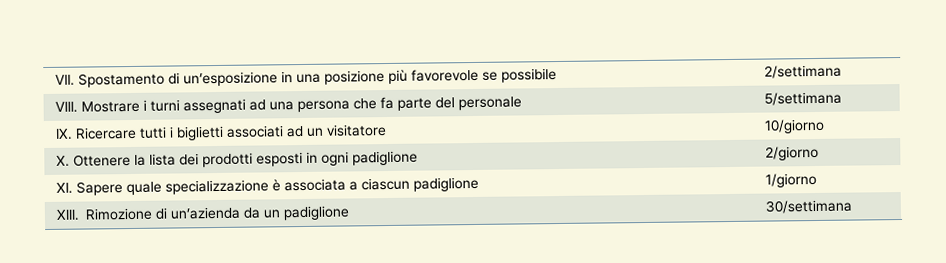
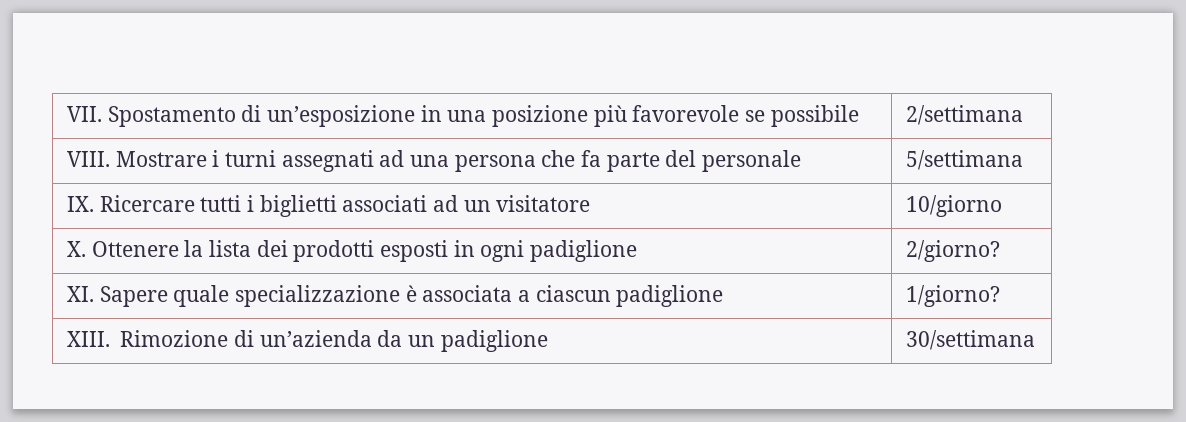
- X. Ottenere la lista dei prodotti esposti in ogni padiglione | 2/giorno
+ X. Ottenere la lista dei prodotti esposti in ogni padiglione | 2/giorno?
- XI. Sapere quale specializzazione è associata a ciascun padiglione | 1/giorno
+ XI. Sapere quale specializzazione è associata a ciascun padiglione | 1/giorno?

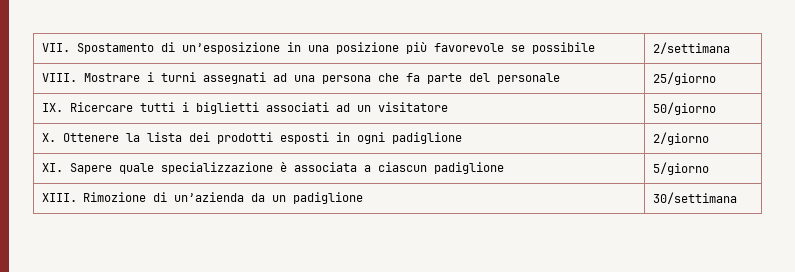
- VIII. Mostrare i turni assegnati ad una persona che fa parte del personale | 5/settimana
+ VIII. Mostrare i turni assegnati ad una persona che fa parte del personale | 25/giorno
- IX. Ricercare tutti i biglietti associati ad un visitatore | 10/giorno
+ IX. Ricercare tutti i biglietti associati ad un visitatore | 50/giorno
- X. Ottenere la lista dei prodotti esposti in ogni padiglione | 2/giorno?
+ X. Ottenere la lista dei prodotti esposti in ogni padiglione | 2/giorno
- XI. Sapere quale specializzazione è associata a ciascun padiglione | 1/giorno?
+ XI. Sapere quale specializzazione è associata a ciascun padiglione | 5/giorno

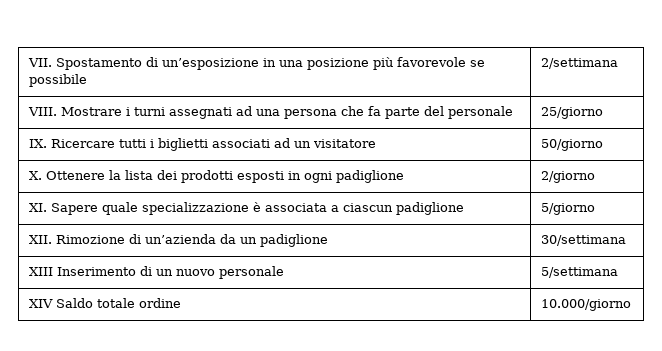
- XIII. Rimozione di un’azienda da un padiglione | 30/settimana
+ XII. Rimozione di un’azienda da un padiglione | 30/settimana
+ XIII Inserimento di un nuovo personale | 5/settimana
+ XIV Saldo totale ordine | 10.000/giorno

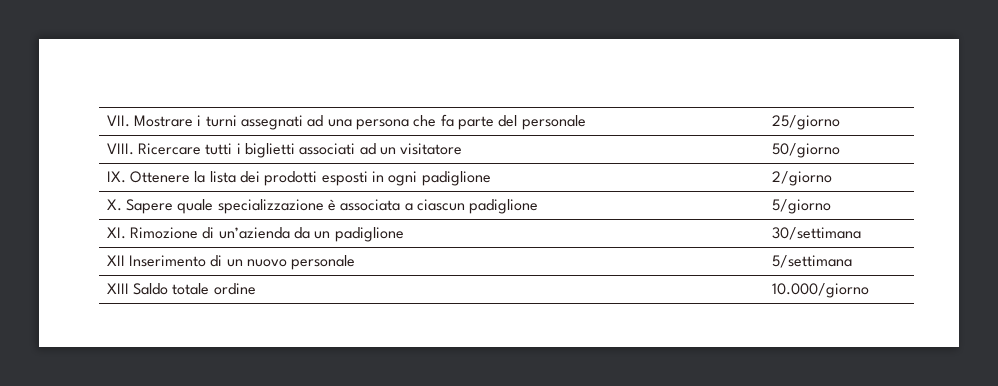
- VII. Spostamento di un’esposizione in una posizione più favorevole se possibile | 2/settimana
- VIII. Mostrare i turni assegnati ad una persona che fa parte del personale | 25/giorno
+ VII. Mostrare i turni assegnati ad una persona che fa parte del personale | 25/giorno
- IX. Ricercare tutti i biglietti associati ad un visitatore | 50/giorno
+ VIII. Ricercare tutti i biglietti associati ad un visitatore | 50/giorno
- X. Ottenere la lista dei prodotti esposti in ogni padiglione | 2/giorno
+ IX. Ottenere la lista dei prodotti esposti in ogni padiglione | 2/giorno
- XI. Sapere quale specializzazione è associata a ciascun padiglione | 5/giorno
+ X. Sapere quale specializzazione è associata a ciascun padiglione | 5/giorno
- XII. Rimozione di un’azienda da un padiglione | 30/settimana
+ XI. Rimozione di un’azienda da un padiglione | 30/settimana
- XIII Inserimento di un nuovo personale | 5/settimana
+ XII Inserimento di un nuovo personale | 5/settimana
- XIV Saldo totale ordine | 10.000/giorno
+ XIII Saldo totale ordine | 10.000/giorno

